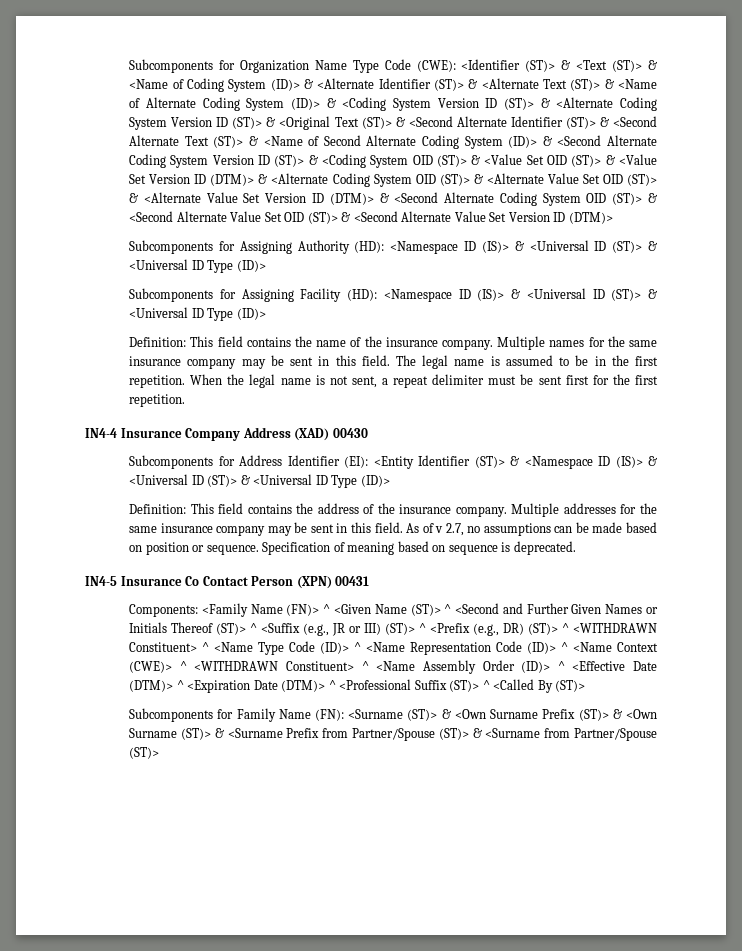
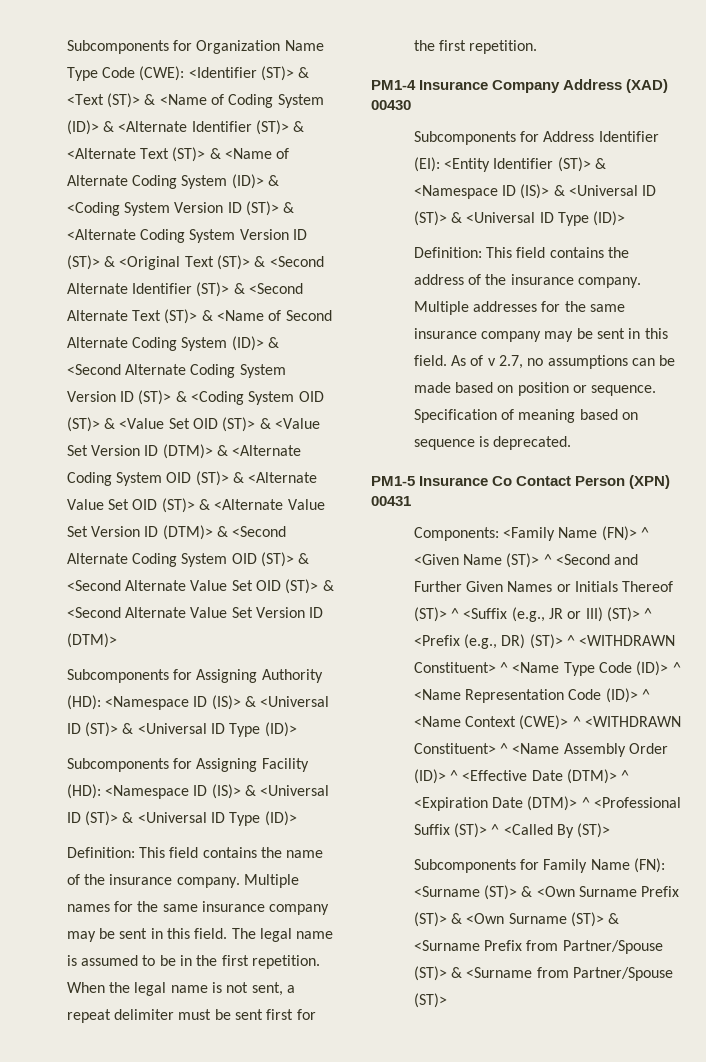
- IN4-4 Insurance Company Address (XAD) 00430
+ PM1-4 Insurance Company Address (XAD) 00430
- IN4-5 Insurance Co Contact Person (XPN) 00431
+ PM1-5 Insurance Co Contact Person (XPN) 00431

